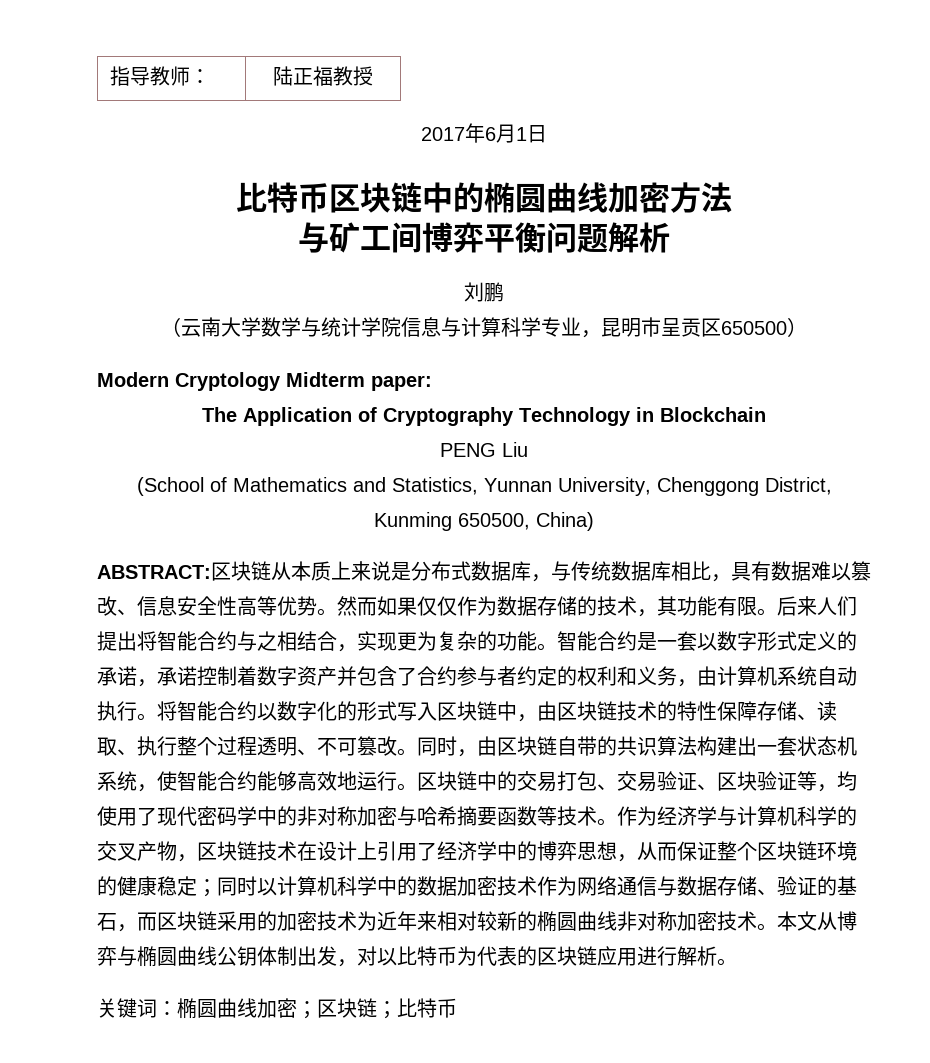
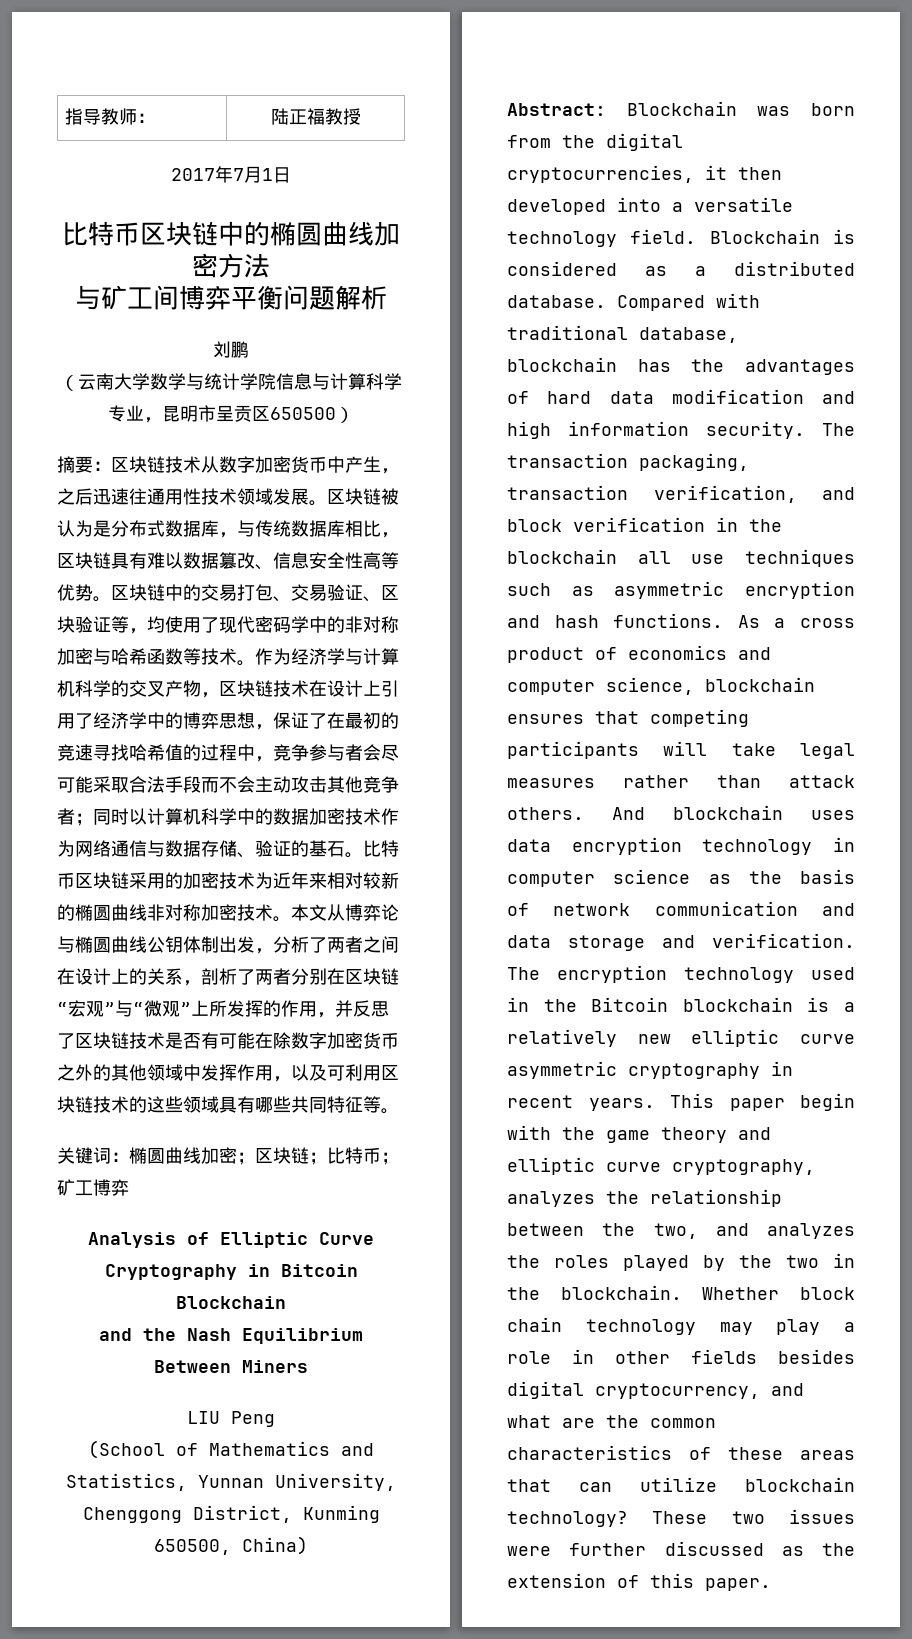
- 2017年6月1日
+ 2017年7月1日
- Modern Cryptology Midterm paper:
- The Application of Cryptography Technology in Blockchain
- PENG Liu
- (School of Mathematics and Statistics, Yunnan University, Chenggong District, Kunming 650500, China)
- ABSTRACT:区块链从本质上来说是分布式数据库，与传统数据库相比，具有数据难以篡改、信息安全性高等优势。
+ 摘要：区块链技术从数字加密货币中产生，之后迅速往通用性技术领域发展。区块链被认为是分布式数据库，与传统数据库相比，区块链具有难以数据篡改、信息安全性高等优势。
- 然而如果仅仅作为数据存储的技术，其功能有限。后来人们提出将智能合约与之相结合，实现更为复杂的功能。智能合约是一套以数字形式定义的承诺，承诺控制着数字资产并包含了合约参与者约定的权利和义务，由计算机系统自动执行。将智能合约以数字化的形式写入区块链中，由区块链技术的特性保障存储、读取、执行整个过程透明、不可篡改。同时，由区块链自带的共识算法构建出一套状态机系统，使智能合约能够高效地运行。
- 区块链中的交易打包、交易验证、区块验证等，均使用了现代密码学中的非对称加密与哈希摘要函数等技术。
+ 区块链中的交易打包、交易验证、区块验证等，均使用了现代密码学中的非对称加密与哈希函数等技术。
- 作为经济学与计算机科学的交叉产物，区块链技术在设计上引用了经济学中的博弈思想，从而保证整个区块链环境的健康稳定；同时以计算机科学中的数据加密技术作为网络通信与数据存储、验证的基石，而区块链采用的加密技术为近年来相对较新的椭圆曲线非对称加密技术。
+ 作为经济学与计算机科学的交叉产物，区块链技术在设计上引用了经济学中的博弈思想，保证了在最初的竞速寻找哈希值的过程中，竞争参与者会尽可能采取合法手段而不会主动攻击其他竞争者；同时以计算机科学中的数据加密技术作为网络通信与数据存储、验证的基石。比特币区块链采用的加密技术为近年来相对较新的椭圆曲线非对称加密技术。
- 本文从博弈与椭圆曲线公钥体制出发，对以比特币为代表的区块链应用进行解析。
+ 本文从博弈论与椭圆曲线公钥体制出发，分析了两者之间在设计上的关系，剖析了两者分别在区块链“宏观”与“微观”上所发挥的作用，并反思了区块链技术是否有可能在除数字加密货币之外的其他领域中发挥作用，以及可利用区块链技术的这些领域具有哪些共同特征等。
- 关键词：椭圆曲线加密；区块链；比特币
+ 关键词：椭圆曲线加密；区块链；比特币；矿工博弈
+ Analysis of Elliptic Curve Cryptography in Bitcoin Blockchain
+ and the Nash Equilibrium Between Miners
+ LIU Peng
+ (School of Mathematics and Statistics, Yunnan University, Chenggong District, Kunming 650500, China)
+ Abstract: Blockchain was born from the digital cryptocurrencies, it then developed into a versatile technology field. Blockchain is considered as a distributed database. Compared with traditional database, blockchain has the advantages of hard data modification and high information security. The transaction packaging, transaction verification, and block verification in the blockchain all use techniques such as asymmetric encryption and hash functions. As a cross product of economics and computer science, blockchain ensures that competing participants will take legal measures rather than attack others. And blockchain uses data encryption technology in computer science as the basis of network communication and data storage and verification. The encryption technology used in the Bitcoin blockchain is a relatively new elliptic curve asymmetric cryptography in recent years. This paper begin with the game theory and elliptic curve cryptography, analyzes the relationship between the two, and analyzes the roles played by the two in the blockchain. Whether block chain technology may play a role in other fields besides digital cryptocurrency, and what are the common characteristics of these areas that can utilize blockchain technology? These two issues were further discussed as the extension of this paper.

